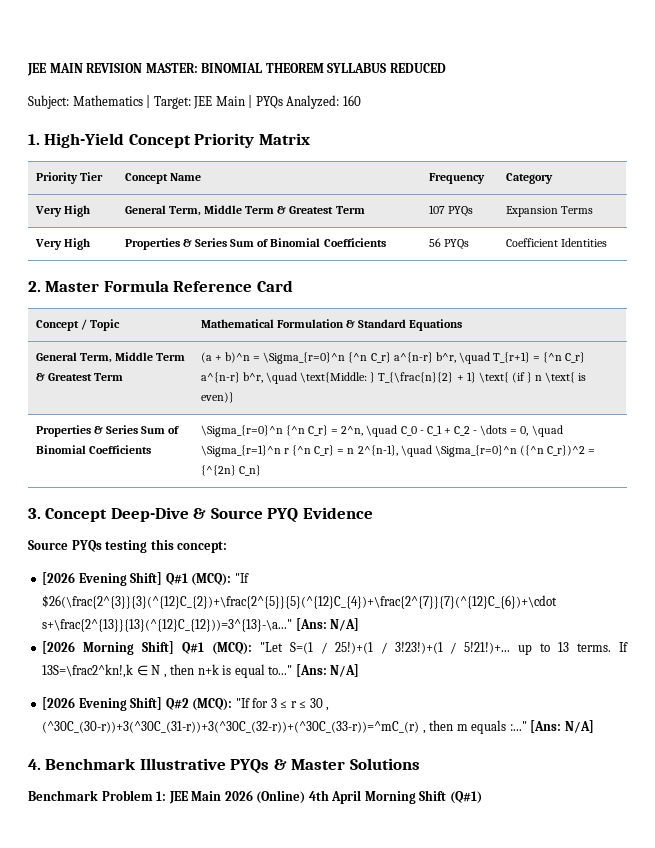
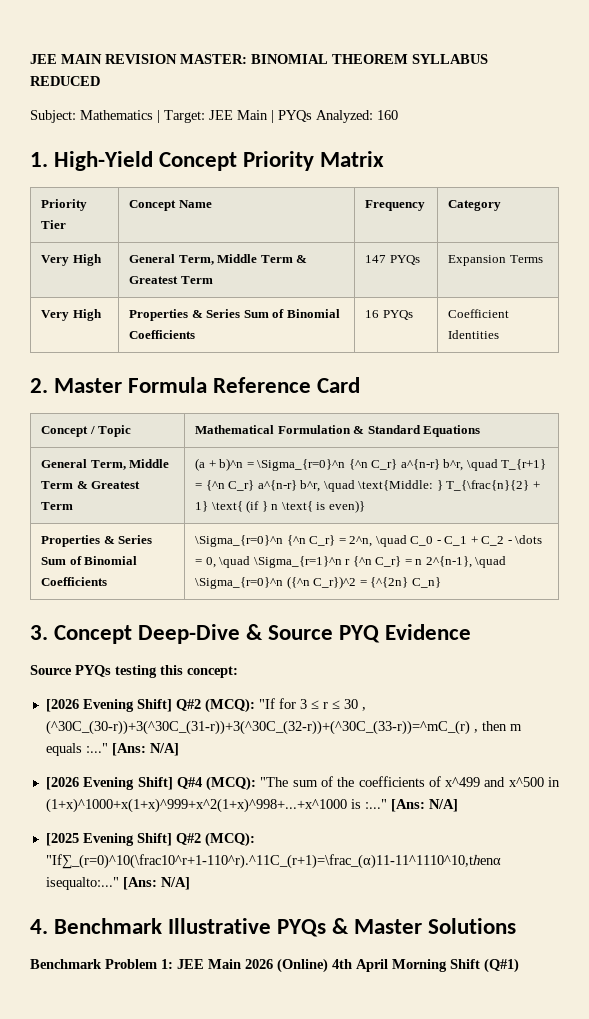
- Very High | General Term, Middle Term & Greatest Term | 107 PYQs | Expansion Terms
+ Very High | General Term, Middle Term & Greatest Term | 147 PYQs | Expansion Terms
- Very High | Properties & Series Sum of Binomial Coefficients | 56 PYQs | Coefficient Identities
+ Very High | Properties & Series Sum of Binomial Coefficients | 16 PYQs | Coefficient Identities
- [2026 Evening Shift] Q#1 (MCQ): "If $26(\frac{2^{3}}{3}(^{12}C_{2})+\frac{2^{5}}{5}(^{12}C_{4})+\frac{2^{7}}{7}(^{12}C_{6})+\cdot s+\frac{2^{13}}{13}(^{12}C_{12}))=3^{13}-\a..." [Ans: N/A]
- [2026 Morning Shift] Q#1 (MCQ): "Let S=(1 / 25!)+(1 / 3!23!)+(1 / 5!21!)+... up to 13 terms. If 13S=\frac2^kn!,k ∈ N , then n+k is equal to..." [Ans: N/A]
+ [2026 Evening Shift] Q#4 (MCQ): "The sum of the coefficients of x^499 and x^500 in (1+x)^1000+x(1+x)^999+x^2(1+x)^998+...+x^1000 is :..." [Ans: N/A]
+ [2025 Evening Shift] Q#2 (MCQ): "If∑_(r=0)^10(\frac10^r+1-110^r).^11C_(r+1)=\frac_(α)11-11^1110^10,tℎenα isequalto:..." [Ans: N/A]

